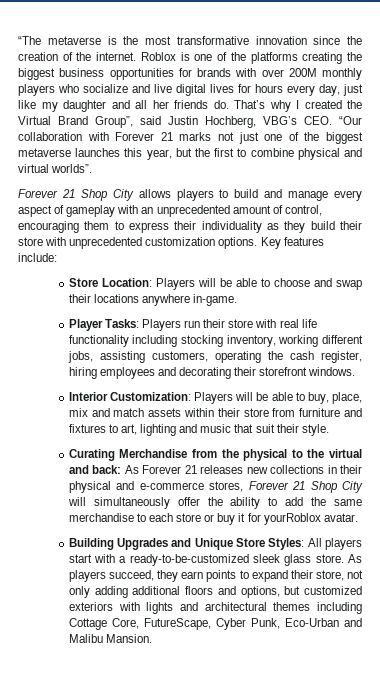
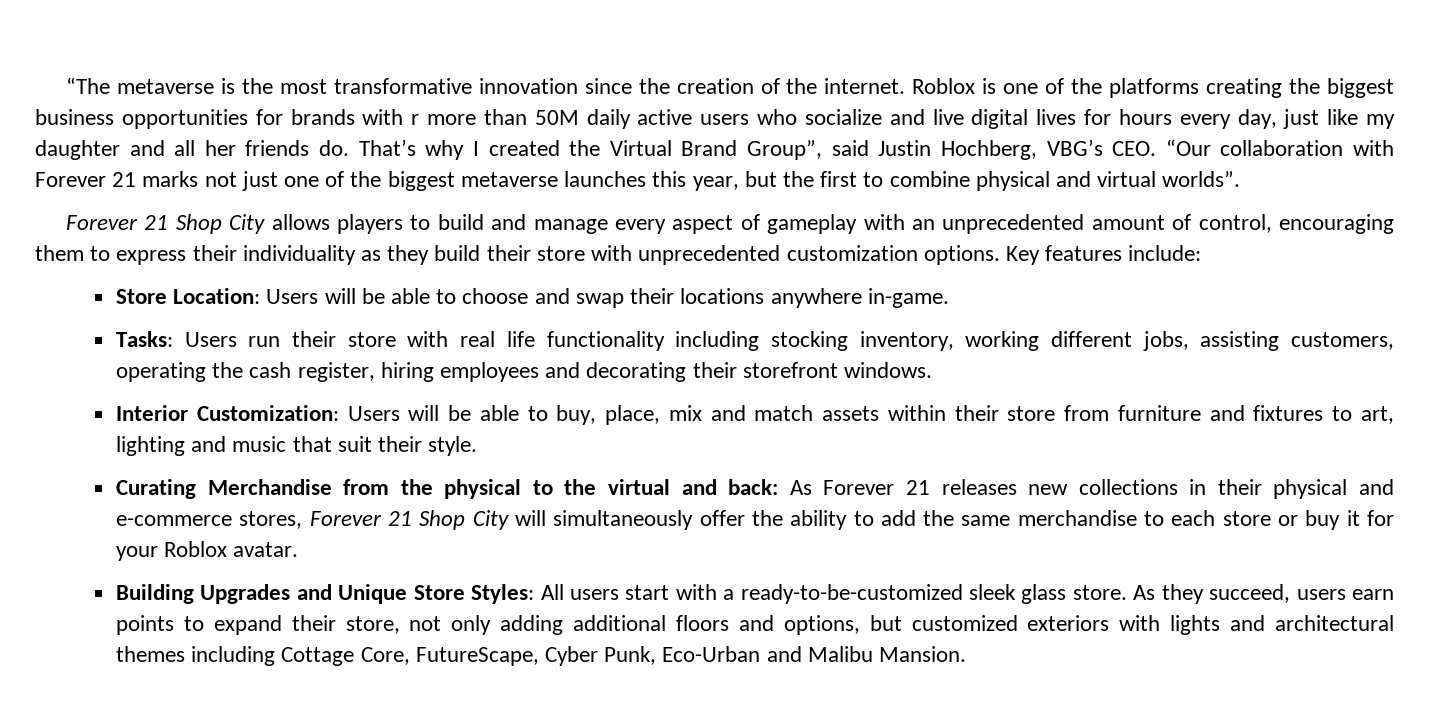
- Roblox is one of the platforms creating the biggest business opportunities for brands with over 200M monthly players who socialize and live digital lives for hours every day, just like my daughter and all her friends do.
+ Roblox is one of the platforms creating the biggest business opportunities for brands with r more than 50M daily active users who socialize and live digital lives for hours every day, just like my daughter and all her friends do.
- Store Location: Players will be able to choose and swap their locations anywhere in-game.
+ Store Location: Users will be able to choose and swap their locations anywhere in-game.
- Player Tasks: Players run their store with real life functionality including stocking inventory, working different jobs, assisting customers, operating the cash register, hiring employees and decorating their storefront windows.
+ Tasks: Users run their store with real life functionality including stocking inventory, working different jobs, assisting customers, operating the cash register, hiring employees and decorating their storefront windows.
- Interior Customization: Players will be able to buy, place, mix and match assets within their store from furniture and fixtures to art, lighting and music that suit their style.
+ Interior Customization: Users will be able to buy, place, mix and match assets within their store from furniture and fixtures to art, lighting and music that suit their style.
- Curating Merchandise from the physical to the virtual and back: As Forever 21 releases new collections in their physical and e-commerce stores, Forever 21 Shop City will simultaneously offer the ability to add the same merchandise to each store or buy it for yourRoblox avatar.
+ Curating Merchandise from the physical to the virtual and back: As Forever 21 releases new collections in their physical and e-commerce stores, Forever 21 Shop City will simultaneously offer the ability to add the same merchandise to each store or buy it for your Roblox avatar.
- Building Upgrades and Unique Store Styles: All players start with a ready-to-be-customized sleek glass store.
+ Building Upgrades and Unique Store Styles: All users start with a ready-to-be-customized sleek glass store.
- As players succeed, they earn points to expand their store, not only adding additional floors and options, but customized exteriors with lights and architectural themes including Cottage Core, FutureScape, Cyber Punk, Eco-Urban and Malibu Mansion.
+ As they succeed, users earn points to expand their store, not only adding additional floors and options, but customized exteriors with lights and architectural themes including Cottage Core, FutureScape, Cyber Punk, Eco-Urban and Malibu Mansion.

